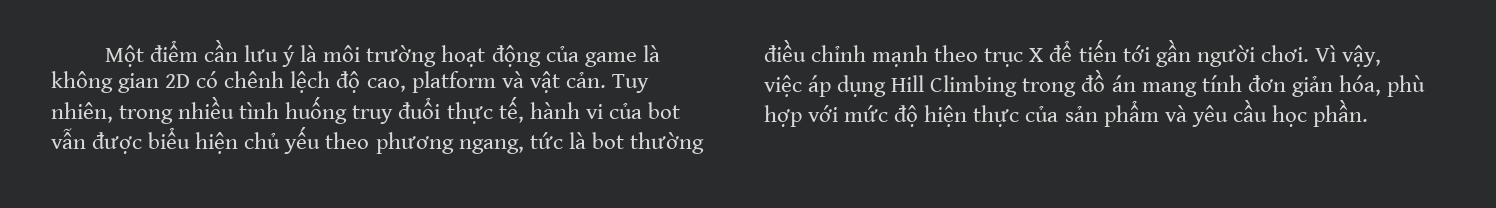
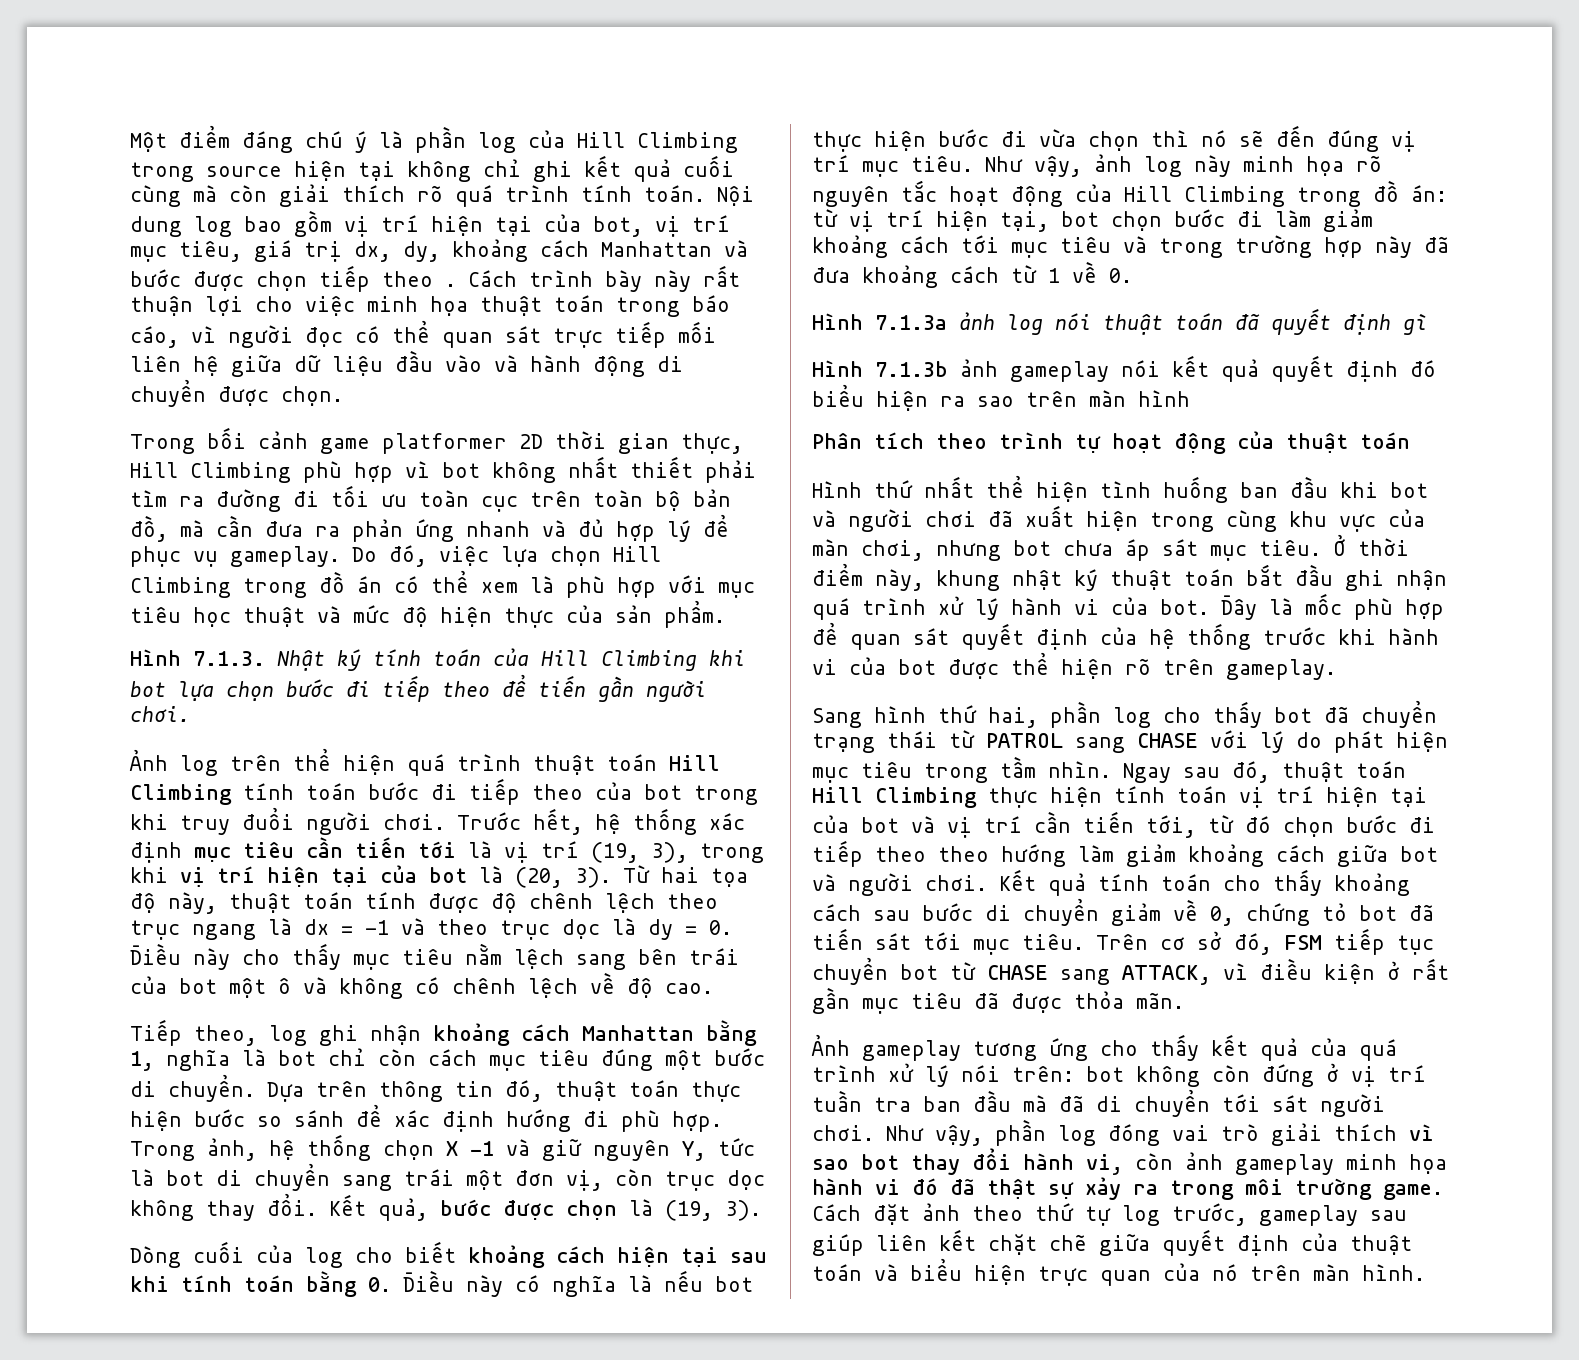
- Một điểm cần lưu ý là môi trường hoạt động của game là không gian 2D có chênh lệch độ cao, platform và vật cản. Tuy nhiên, trong nhiều tình huống truy đuổi thực tế, hành vi của bot vẫn được biểu hiện chủ yếu theo phương ngang, tức là bot thường điều chỉnh mạnh theo trục X để tiến tới gần người chơi. Vì vậy, việc áp dụng Hill Climbing trong đồ án mang tính đơn giản hóa, phù hợp với mức độ hiện thực của sản phẩm và yêu cầu học phần.
+ Một điểm đáng chú ý là phần log của Hill Climbing trong source hiện tại không chỉ ghi kết quả cuối cùng mà còn giải thích rõ quá trình tính toán. Nội dung log bao gồm vị trí hiện tại của bot, vị trí mục tiêu, giá trị dx, dy, khoảng cách Manhattan và bước được chọn tiếp theo . Cách trình bày này rất thuận lợi cho việc minh họa thuật toán trong báo cáo, vì người đọc có thể quan sát trực tiếp mối liên hệ giữa dữ liệu đầu vào và hành động di chuyển được chọn.
+ Trong bối cảnh game platformer 2D thời gian thực, Hill Climbing phù hợp vì bot không nhất thiết phải tìm ra đường đi tối ưu toàn cục trên toàn bộ bản đồ, mà cần đưa ra phản ứng nhanh và đủ hợp lý để phục vụ gameplay. Do đó, việc lựa chọn Hill Climbing trong đồ án có thể xem là phù hợp với mục tiêu học thuật và mức độ hiện thực của sản phẩm.
+ Hình 7.1.3. Nhật ký tính toán của Hill Climbing khi bot lựa chọn bước đi tiếp theo để tiến gần người chơi.
+ Ảnh log trên thể hiện quá trình thuật toán Hill Climbing tính toán bước đi tiếp theo của bot trong khi truy đuổi người chơi. Trước hết, hệ thống xác định mục tiêu cần tiến tới là vị trí (19, 3), trong khi vị trí hiện tại của bot là (20, 3). Từ hai tọa độ này, thuật toán tính được độ chênh lệch theo trục ngang là dx = -1 và theo trục dọc là dy = 0. Điều này cho thấy mục tiêu nằm lệch sang bên trái của bot một ô và không có chênh lệch về độ cao.
+ Tiếp theo, log ghi nhận khoảng cách Manhattan bằng 1, nghĩa là bot chỉ còn cách mục tiêu đúng một bước di chuyển. Dựa trên thông tin đó, thuật toán thực hiện bước so sánh để xác định hướng đi phù hợp. Trong ảnh, hệ thống chọn X -1 và giữ nguyên Y, tức là bot di chuyển sang trái một đơn vị, còn trục dọc không thay đổi. Kết quả, bước được chọn là (19, 3).
+ Dòng cuối của log cho biết khoảng cách hiện tại sau khi tính toán bằng 0. Điều này có nghĩa là nếu bot thực hiện bước đi vừa chọn thì nó sẽ đến đúng vị trí mục tiêu. Như vậy, ảnh log này minh họa rõ nguyên tắc hoạt động của Hill Climbing trong đồ án: từ vị trí hiện tại, bot chọn bước đi làm giảm khoảng cách tới mục tiêu và trong trường hợp này đã đưa khoảng cách từ 1 về 0.
+ Hình 7.1.3a ảnh log nói thuật toán đã quyết định gì
+ Hình 7.1.3b ảnh gameplay nói kết quả quyết định đó biểu hiện ra sao trên màn hình
+ Phân tích theo trình tự hoạt động của thuật toán
+ Hình thứ nhất thể hiện tình huống ban đầu khi bot và người chơi đã xuất hiện trong cùng khu vực của màn chơi, nhưng bot chưa áp sát mục tiêu. Ở thời điểm này, khung nhật ký thuật toán bắt đầu ghi nhận quá trình xử lý hành vi của bot. Đây là mốc phù hợp để quan sát quyết định của hệ thống trước khi hành vi của bot được thể hiện rõ trên gameplay.
+ Sang hình thứ hai, phần log cho thấy bot đã chuyển trạng thái từ PATROL sang CHASE với lý do phát hiện mục tiêu trong tầm nhìn. Ngay sau đó, thuật toán Hill Climbing thực hiện tính toán vị trí hiện tại của bot và vị trí cần tiến tới, từ đó chọn bước đi tiếp theo theo hướng làm giảm khoảng cách giữa bot và người chơi. Kết quả tính toán cho thấy khoảng cách sau bước di chuyển giảm về 0, chứng tỏ bot đã tiến sát tới mục tiêu. Trên cơ sở đó, FSM tiếp tục chuyển bot từ CHASE sang ATTACK, vì điều kiện ở rất gần mục tiêu đã được thỏa mãn.
+ Ảnh gameplay tương ứng cho thấy kết quả của quá trình xử lý nói trên: bot không còn đứng ở vị trí tuần tra ban đầu mà đã di chuyển tới sát người chơi. Như vậy, phần log đóng vai trò giải thích vì sao bot thay đổi hành vi, còn ảnh gameplay minh họa hành vi đó đã thật sự xảy ra trong môi trường game. Cách đặt ảnh theo thứ tự log trước, gameplay sau giúp liên kết chặt chẽ giữa quyết định của thuật toán và biểu hiện trực quan của nó trên màn hình.

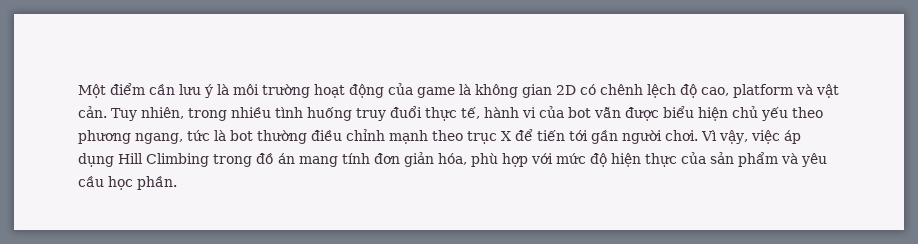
- Một điểm đáng chú ý là phần log của Hill Climbing trong source hiện tại không chỉ ghi kết quả cuối cùng mà còn giải thích rõ quá trình tính toán. Nội dung log bao gồm vị trí hiện tại của bot, vị trí mục tiêu, giá trị dx, dy, khoảng cách Manhattan và bước được chọn tiếp theo . Cách trình bày này rất thuận lợi cho việc minh họa thuật toán trong báo cáo, vì người đọc có thể quan sát trực tiếp mối liên hệ giữa dữ liệu đầu vào và hành động di chuyển được chọn.
- Trong bối cảnh game platformer 2D thời gian thực, Hill Climbing phù hợp vì bot không nhất thiết phải tìm ra đường đi tối ưu toàn cục trên toàn bộ bản đồ, mà cần đưa ra phản ứng nhanh và đủ hợp lý để phục vụ gameplay. Do đó, việc lựa chọn Hill Climbing trong đồ án có thể xem là phù hợp với mục tiêu học thuật và mức độ hiện thực của sản phẩm.
- Hình 7.1.3. Nhật ký tính toán của Hill Climbing khi bot lựa chọn bước đi tiếp theo để tiến gần người chơi.
- Ảnh log trên thể hiện quá trình thuật toán Hill Climbing tính toán bước đi tiếp theo của bot trong khi truy đuổi người chơi. Trước hết, hệ thống xác định mục tiêu cần tiến tới là vị trí (19, 3), trong khi vị trí hiện tại của bot là (20, 3). Từ hai tọa độ này, thuật toán tính được độ chênh lệch theo trục ngang là dx = -1 và theo trục dọc là dy = 0. Điều này cho thấy mục tiêu nằm lệch sang bên trái của bot một ô và không có chênh lệch về độ cao.
- Tiếp theo, log ghi nhận khoảng cách Manhattan bằng 1, nghĩa là bot chỉ còn cách mục tiêu đúng một bước di chuyển. Dựa trên thông tin đó, thuật toán thực hiện bước so sánh để xác định hướng đi phù hợp. Trong ảnh, hệ thống chọn X -1 và giữ nguyên Y, tức là bot di chuyển sang trái một đơn vị, còn trục dọc không thay đổi. Kết quả, bước được chọn là (19, 3).
- Dòng cuối của log cho biết khoảng cách hiện tại sau khi tính toán bằng 0. Điều này có nghĩa là nếu bot thực hiện bước đi vừa chọn thì nó sẽ đến đúng vị trí mục tiêu. Như vậy, ảnh log này minh họa rõ nguyên tắc hoạt động của Hill Climbing trong đồ án: từ vị trí hiện tại, bot chọn bước đi làm giảm khoảng cách tới mục tiêu và trong trường hợp này đã đưa khoảng cách từ 1 về 0.
- Hình 7.1.3a ảnh log nói thuật toán đã quyết định gì
- Hình 7.1.3b ảnh gameplay nói kết quả quyết định đó biểu hiện ra sao trên màn hình
- Phân tích theo trình tự hoạt động của thuật toán
- Hình thứ nhất thể hiện tình huống ban đầu khi bot và người chơi đã xuất hiện trong cùng khu vực của màn chơi, nhưng bot chưa áp sát mục tiêu. Ở thời điểm này, khung nhật ký thuật toán bắt đầu ghi nhận quá trình xử lý hành vi của bot. Đây là mốc phù hợp để quan sát quyết định của hệ thống trước khi hành vi của bot được thể hiện rõ trên gameplay.
- Sang hình thứ hai, phần log cho thấy bot đã chuyển trạng thái từ PATROL sang CHASE với lý do phát hiện mục tiêu trong tầm nhìn. Ngay sau đó, thuật toán Hill Climbing thực hiện tính toán vị trí hiện tại của bot và vị trí cần tiến tới, từ đó chọn bước đi tiếp theo theo hướng làm giảm khoảng cách giữa bot và người chơi. Kết quả tính toán cho thấy khoảng cách sau bước di chuyển giảm về 0, chứng tỏ bot đã tiến sát tới mục tiêu. Trên cơ sở đó, FSM tiếp tục chuyển bot từ CHASE sang ATTACK, vì điều kiện ở rất gần mục tiêu đã được thỏa mãn.
- Ảnh gameplay tương ứng cho thấy kết quả của quá trình xử lý nói trên: bot không còn đứng ở vị trí tuần tra ban đầu mà đã di chuyển tới sát người chơi. Như vậy, phần log đóng vai trò giải thích vì sao bot thay đổi hành vi, còn ảnh gameplay minh họa hành vi đó đã thật sự xảy ra trong môi trường game. Cách đặt ảnh theo thứ tự log trước, gameplay sau giúp liên kết chặt chẽ giữa quyết định của thuật toán và biểu hiện trực quan của nó trên màn hình.
+ Một điểm cần lưu ý là môi trường hoạt động của game là không gian 2D có chênh lệch độ cao, platform và vật cản. Tuy nhiên, trong nhiều tình huống truy đuổi thực tế, hành vi của bot vẫn được biểu hiện chủ yếu theo phương ngang, tức là bot thường điều chỉnh mạnh theo trục X để tiến tới gần người chơi. Vì vậy, việc áp dụng Hill Climbing trong đồ án mang tính đơn giản hóa, phù hợp với mức độ hiện thực của sản phẩm và yêu cầu học phần.

